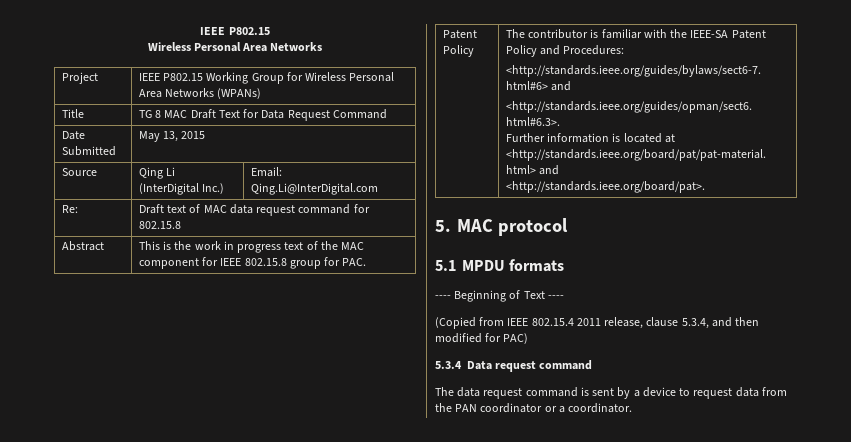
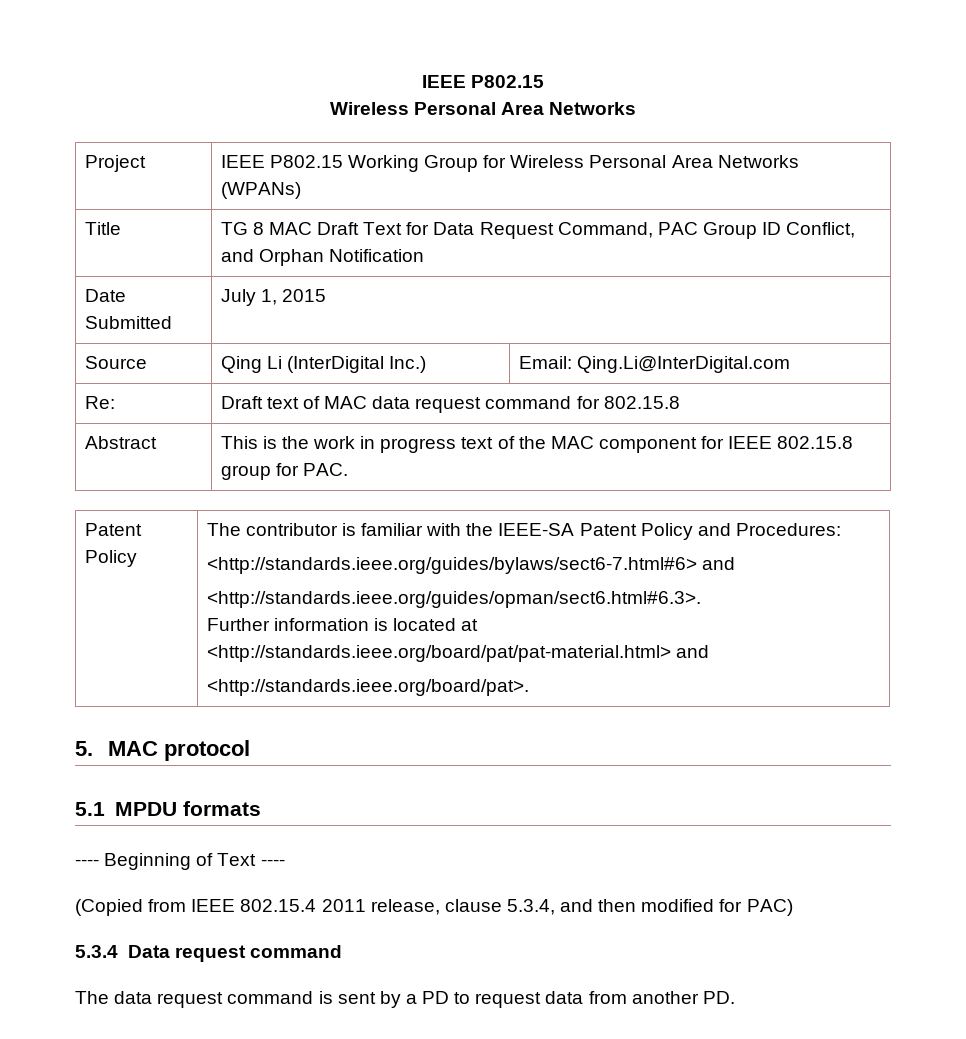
- Title | TG 8 MAC Draft Text for Data Request Command
+ Title | TG 8 MAC Draft Text for Data Request Command, PAC Group ID Conflict, and Orphan Notification
- Date Submitted | May 13, 2015
+ Date Submitted | July 1, 2015
- The data request command is sent by a device to request data from the PAN coordinator or a coordinator.
+ The data request command is sent by a PD to request data from another PD.

